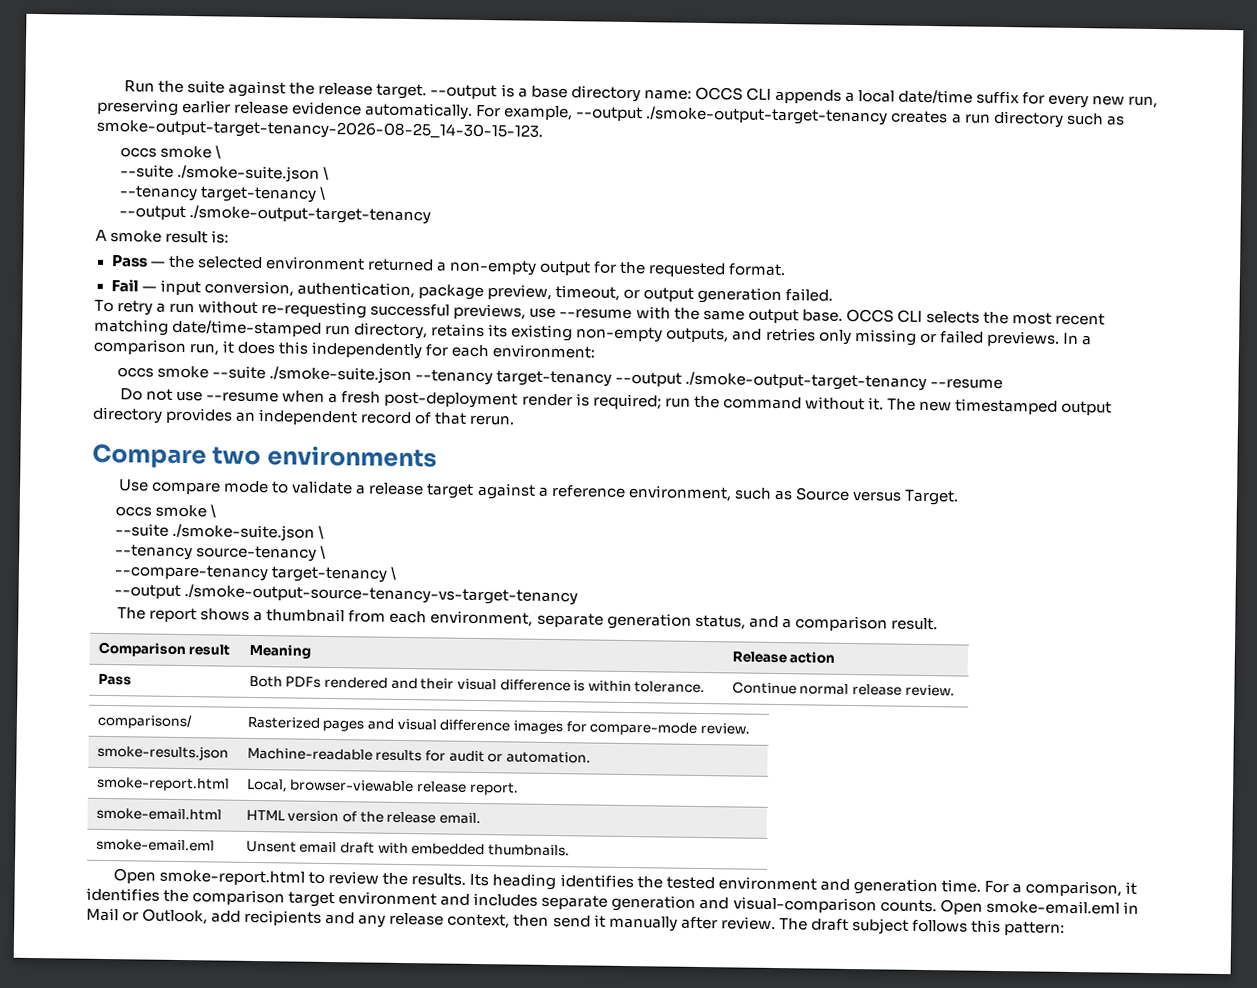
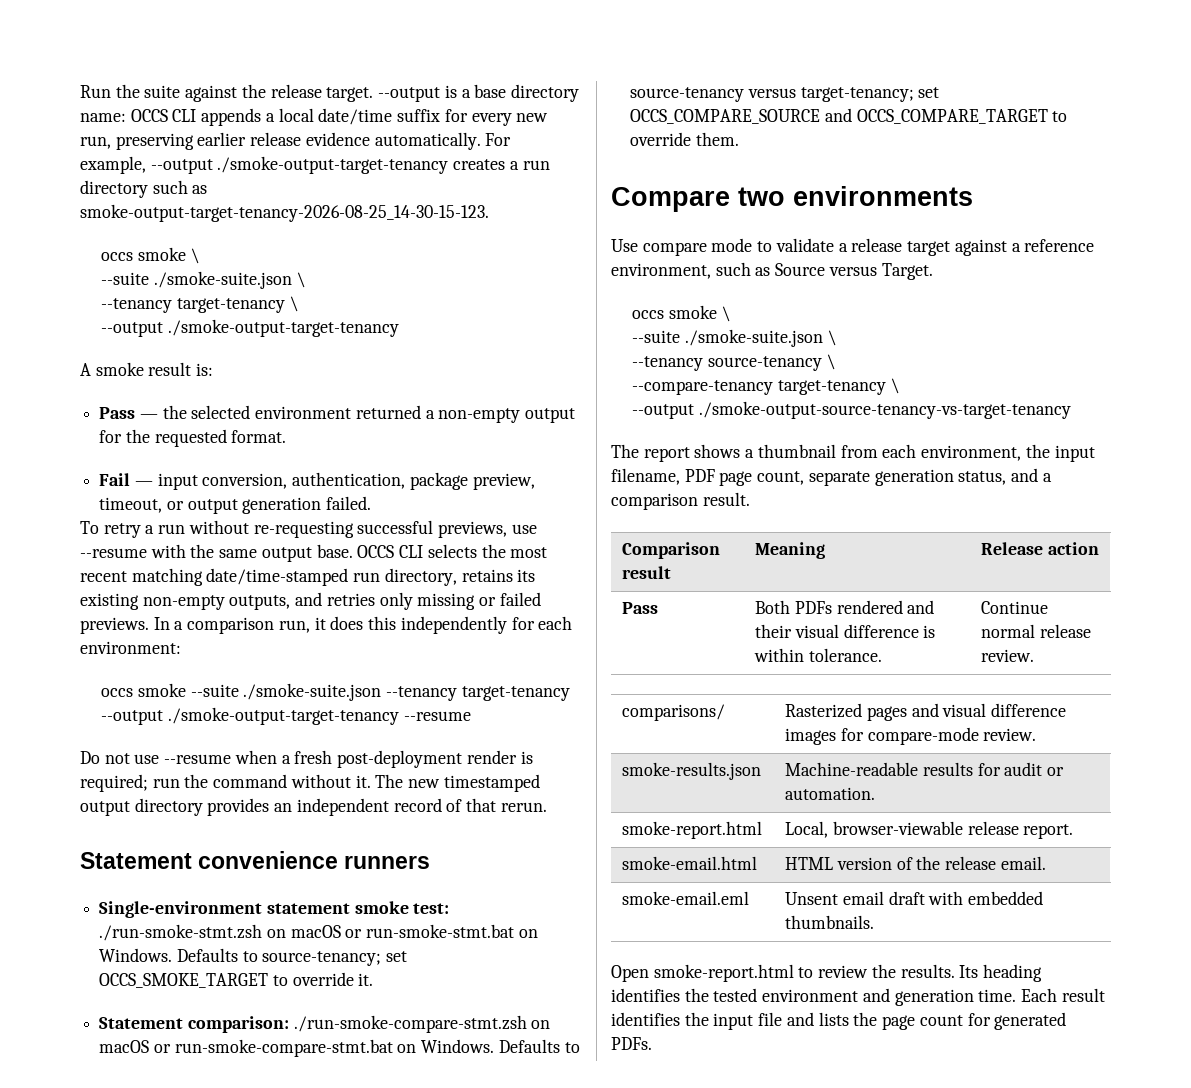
+ Statement convenience runners
+ Single-environment statement smoke test: ./run-smoke-stmt.zsh on macOS or run-smoke-stmt.bat on Windows. Defaults to source-tenancy; set OCCS_SMOKE_TARGET to override it.
+ Statement comparison: ./run-smoke-compare-stmt.zsh on macOS or run-smoke-compare-stmt.bat on Windows. Defaults to source-tenancy versus target-tenancy; set OCCS_COMPARE_SOURCE and OCCS_COMPARE_TARGET to override them.
- The report shows a thumbnail from each environment, separate generation status, and a comparison result.
+ The report shows a thumbnail from each environment, the input filename, PDF page count, separate generation status, and a comparison result.
- For a comparison, it identifies the comparison target environment and includes separate generation and visual-comparison counts. Open smoke-email.eml in Mail or Outlook, add recipients and any release context, then send it manually after review. The draft subject follows this pattern:
+ Each result identifies the input file and lists the page count for generated PDFs.

